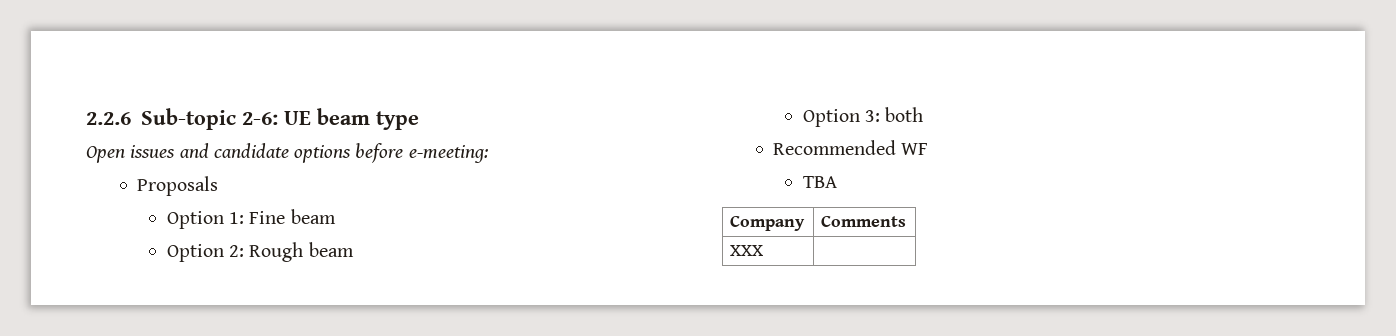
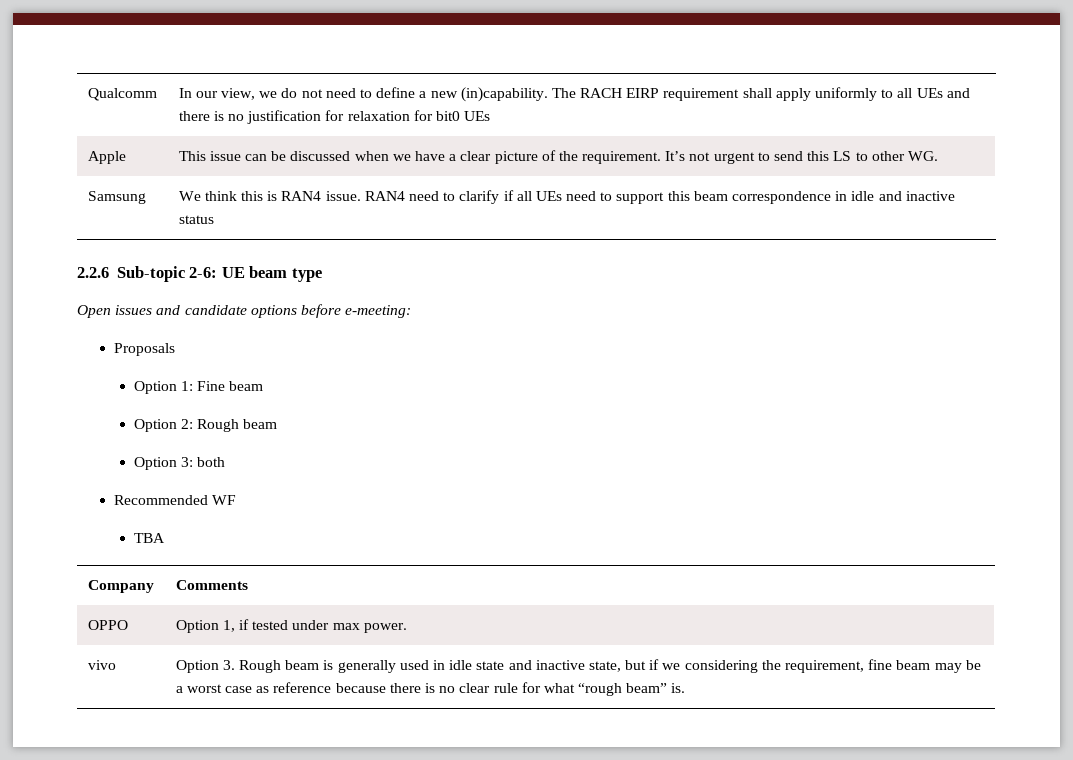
+ Qualcomm | In our view, we do not need to define a new (in)capability. The RACH EIRP requirement shall apply uniformly to all UEs and there is no justification for relaxation for bit0 UEs
+ Apple | This issue can be discussed when we have a clear picture of the requirement. It’s not urgent to send this LS to other WG.
+ Samsung | We think this is RAN4 issue. RAN4 need to clarify if all UEs need to support this beam correspondence in idle and inactive status
- XXX |
+ OPPO | Option 1, if tested under max power.
+ vivo | Option 3. Rough beam is generally used in idle state and inactive state, but if we considering the requirement, fine beam may be a worst case as reference because there is no clear rule for what “rough beam” is.

